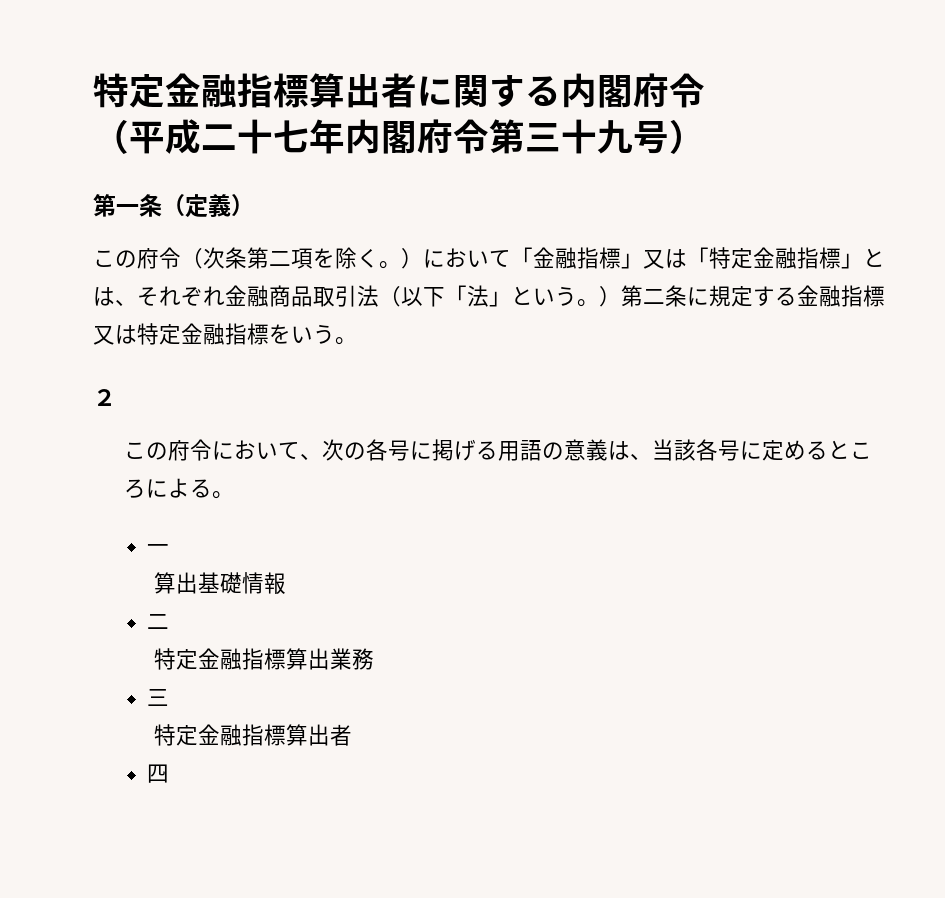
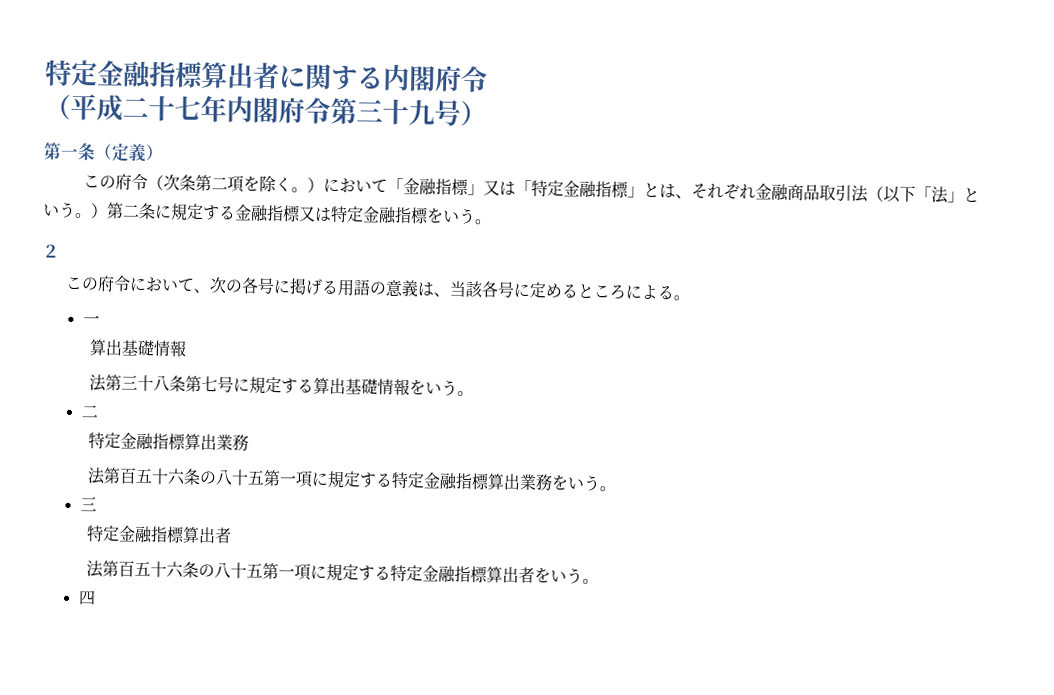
+ 法第三十八条第七号に規定する算出基礎情報をいう。
+ 法第百五十六条の八十五第一項に規定する特定金融指標算出業務をいう。
+ 法第百五十六条の八十五第一項に規定する特定金融指標算出者をいう。

